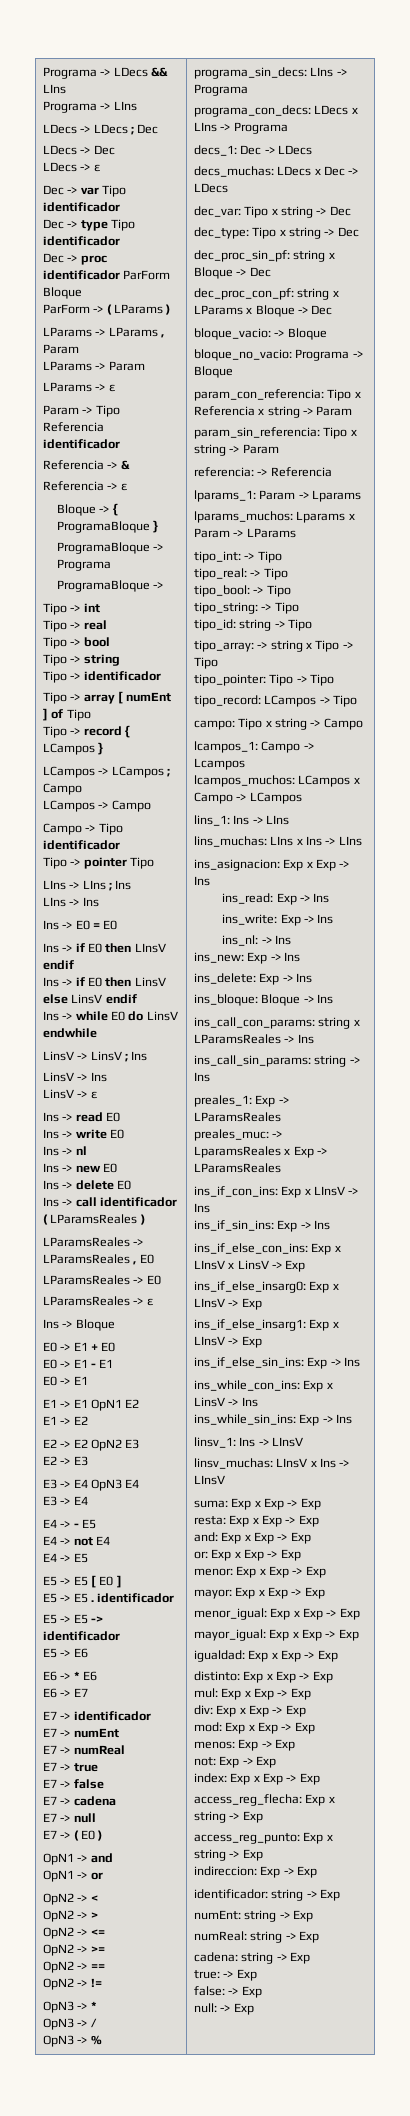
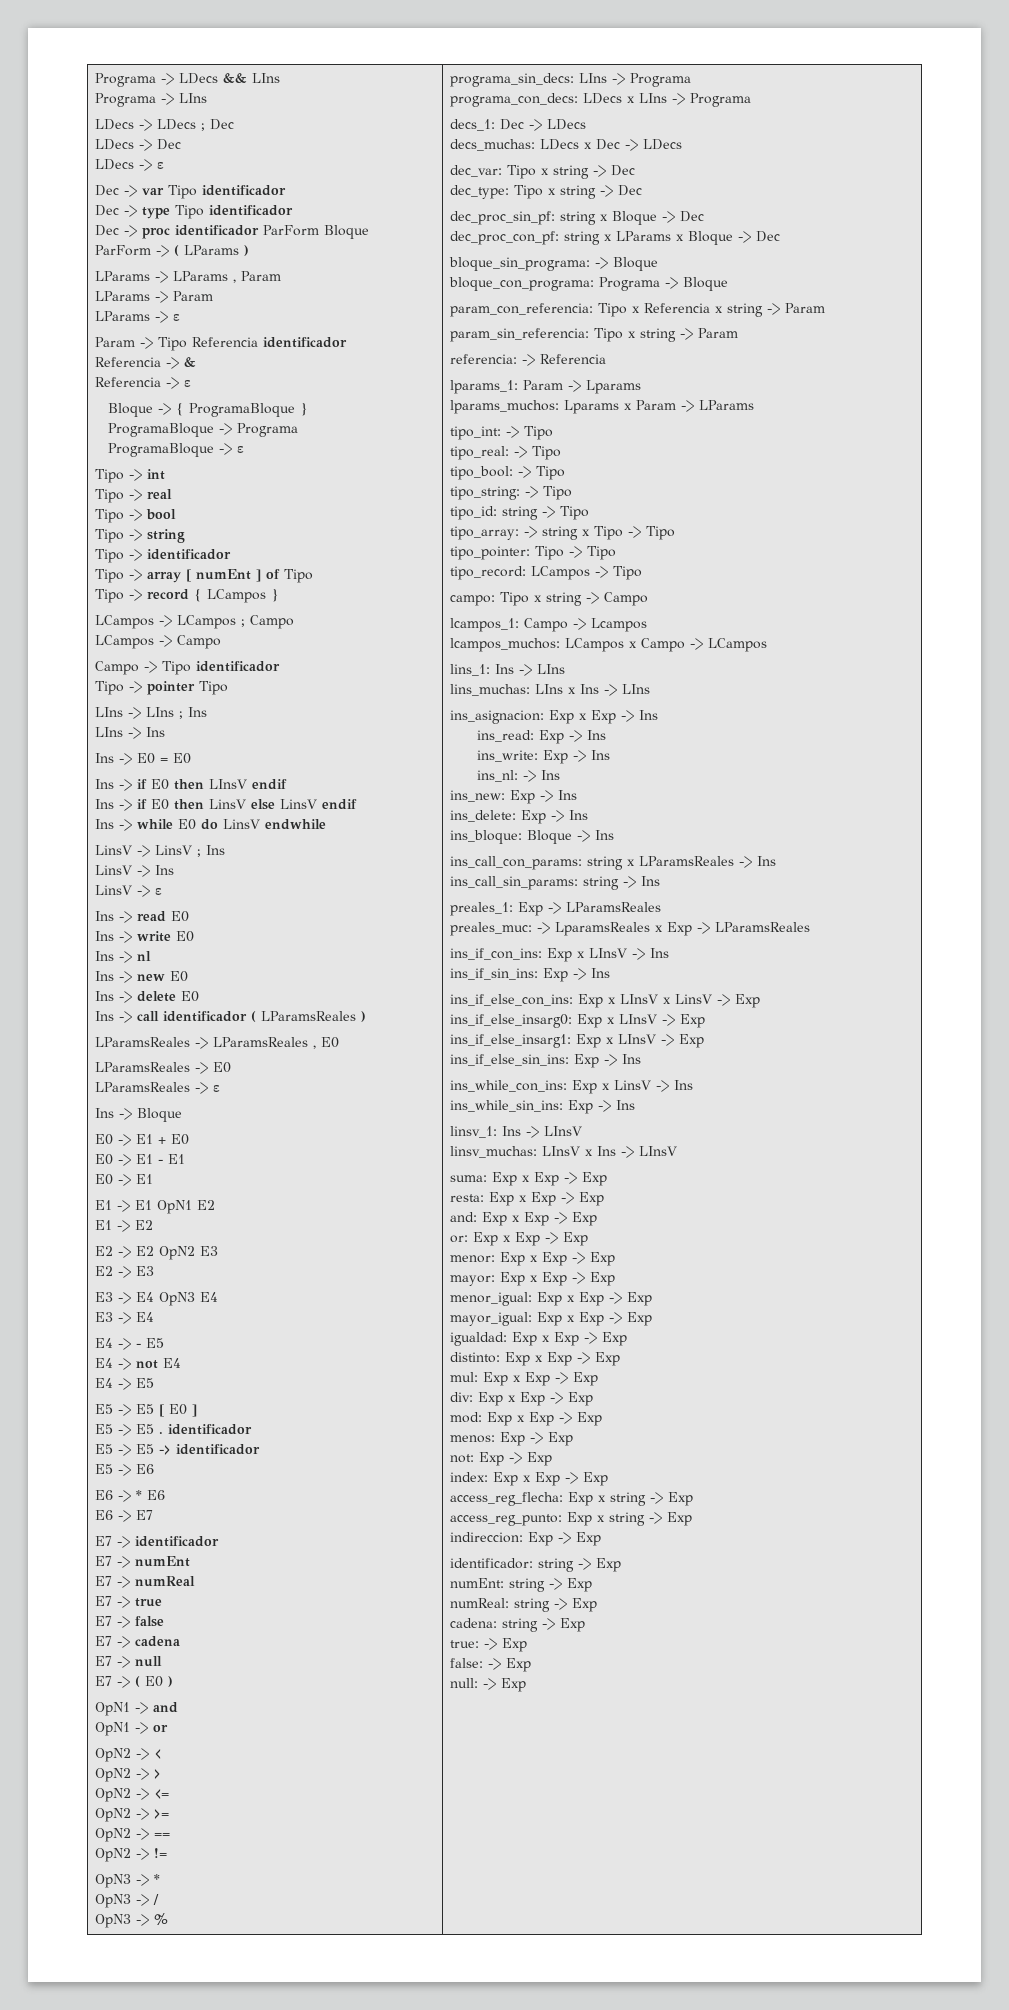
  ProgramaBloque -> Programa
- ProgramaBloque ->
+ ProgramaBloque -> ε
- bloque_vacio: -> Bloque
- bloque_no_vacio: Programa -> Bloque
+ bloque_sin_programa: -> Bloque
+ bloque_con_programa: Programa -> Bloque

